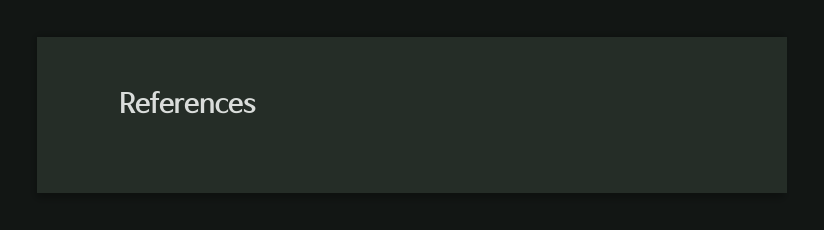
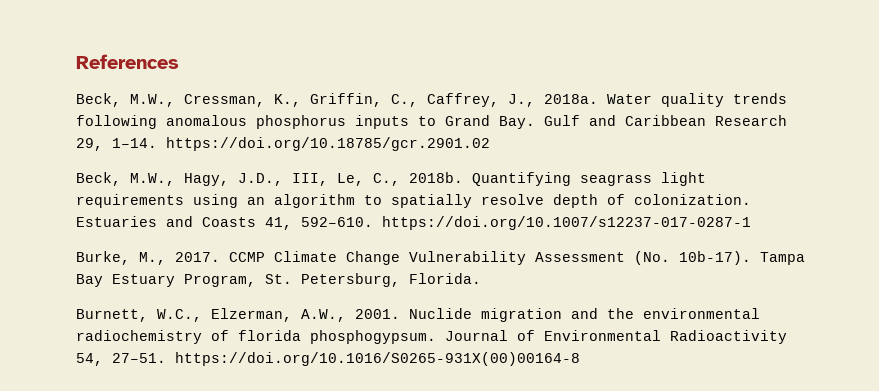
+ Beck, M.W., Cressman, K., Griffin, C., Caffrey, J., 2018a. Water quality trends following anomalous phosphorus inputs to Grand Bay. Gulf and Caribbean Research 29, 1–14. https://doi.org/10.18785/gcr.2901.02
+ Beck, M.W., Hagy, J.D., III, Le, C., 2018b. Quantifying seagrass light requirements using an algorithm to spatially resolve depth of colonization. Estuaries and Coasts 41, 592–610. https://doi.org/10.1007/s12237-017-0287-1
+ Burke, M., 2017. CCMP Climate Change Vulnerability Assessment (No. 10b-17). Tampa Bay Estuary Program, St. Petersburg, Florida.
+ Burnett, W.C., Elzerman, A.W., 2001. Nuclide migration and the environmental radiochemistry of florida phosphogypsum. Journal of Environmental Radioactivity 54, 27–51. https://doi.org/10.1016/S0265-931X(00)00164-8

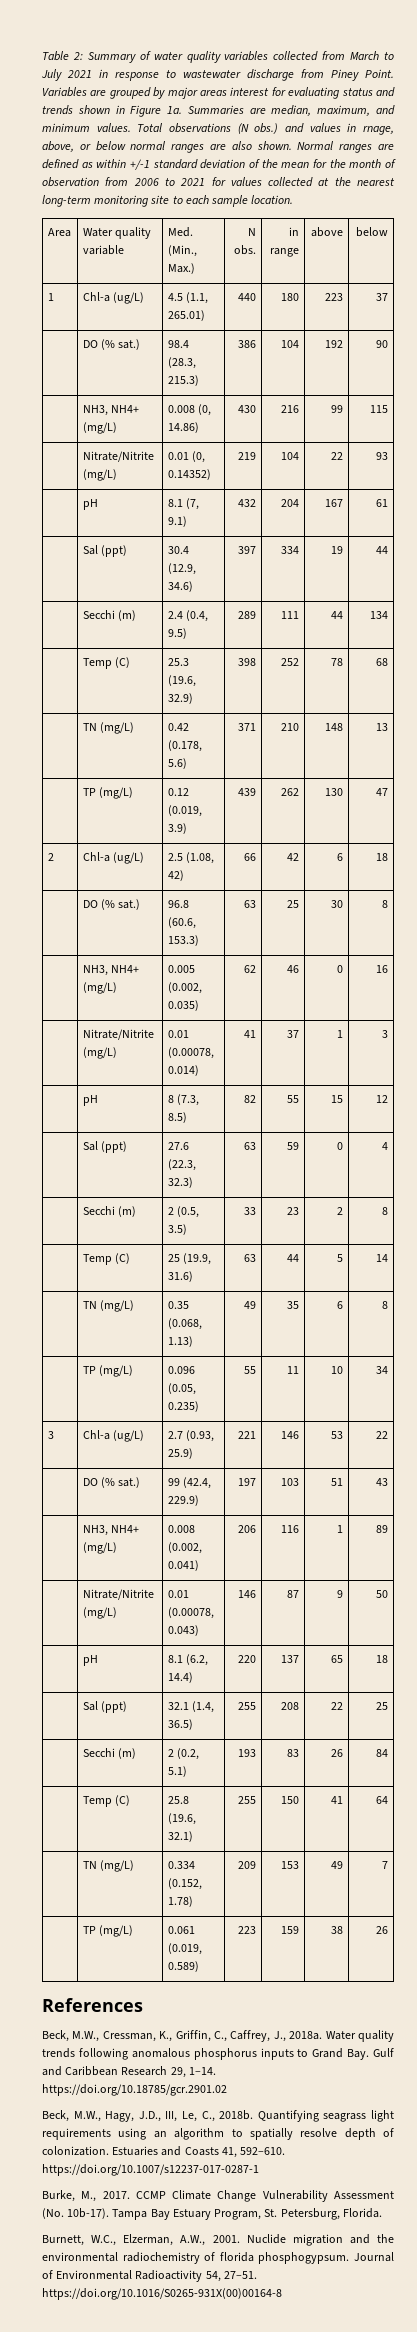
+ Table 2: Summary of water quality variables collected from March to July 2021 in response to wastewater discharge from Piney Point. Variables are grouped by major areas interest for evaluating status and trends shown in Figure 1a. Summaries are median, maximum, and minimum values. Total observations (N obs.) and values in rnage, above, or below normal ranges are also shown. Normal ranges are defined as within +/-1 standard deviation of the mean for the month of observation from 2006 to 2021 for values collected at the nearest long-term monitoring site to each sample location.
+ Area | Water quality variable | Med. (Min., Max.) | N obs. | in range | above | below
+ 1 | Chl-a (ug/L) | 4.5 (1.1, 265.01) | 440 | 180 | 223 | 37
+ | DO (% sat.) | 98.4 (28.3, 215.3) | 386 | 104 | 192 | 90
+ | NH3, NH4+ (mg/L) | 0.008 (0, 14.86) | 430 | 216 | 99 | 115
+ | Nitrate/Nitrite (mg/L) | 0.01 (0, 0.14352) | 219 | 104 | 22 | 93
+ | pH | 8.1 (7, 9.1) | 432 | 204 | 167 | 61
+ | Sal (ppt) | 30.4 (12.9, 34.6) | 397 | 334 | 19 | 44
+ | Secchi (m) | 2.4 (0.4, 9.5) | 289 | 111 | 44 | 134
+ | Temp (C) | 25.3 (19.6, 32.9) | 398 | 252 | 78 | 68
+ | TN (mg/L) | 0.42 (0.178, 5.6) | 371 | 210 | 148 | 13
+ | TP (mg/L) | 0.12 (0.019, 3.9) | 439 | 262 | 130 | 47
+ 2 | Chl-a (ug/L) | 2.5 (1.08, 42) | 66 | 42 | 6 | 18
+ | DO (% sat.) | 96.8 (60.6, 153.3) | 63 | 25 | 30 | 8
+ | NH3, NH4+ (mg/L) | 0.005 (0.002, 0.035) | 62 | 46 | 0 | 16
+ | Nitrate/Nitrite (mg/L) | 0.01 (0.00078, 0.014) | 41 | 37 | 1 | 3
+ | pH | 8 (7.3, 8.5) | 82 | 55 | 15 | 12
+ | Sal (ppt) | 27.6 (22.3, 32.3) | 63 | 59 | 0 | 4
+ | Secchi (m) | 2 (0.5, 3.5) | 33 | 23 | 2 | 8
+ | Temp (C) | 25 (19.9, 31.6) | 63 | 44 | 5 | 14
+ | TN (mg/L) | 0.35 (0.068, 1.13) | 49 | 35 | 6 | 8
+ | TP (mg/L) | 0.096 (0.05, 0.235) | 55 | 11 | 10 | 34
+ 3 | Chl-a (ug/L) | 2.7 (0.93, 25.9) | 221 | 146 | 53 | 22
+ | DO (% sat.) | 99 (42.4, 229.9) | 197 | 103 | 51 | 43
+ | NH3, NH4+ (mg/L) | 0.008 (0.002, 0.041) | 206 | 116 | 1 | 89
+ | Nitrate/Nitrite (mg/L) | 0.01 (0.00078, 0.043) | 146 | 87 | 9 | 50
+ | pH | 8.1 (6.2, 14.4) | 220 | 137 | 65 | 18
+ | Sal (ppt) | 32.1 (1.4, 36.5) | 255 | 208 | 22 | 25
+ | Secchi (m) | 2 (0.2, 5.1) | 193 | 83 | 26 | 84
+ | Temp (C) | 25.8 (19.6, 32.1) | 255 | 150 | 41 | 64
+ | TN (mg/L) | 0.334 (0.152, 1.78) | 209 | 153 | 49 | 7
+ | TP (mg/L) | 0.061 (0.019, 0.589) | 223 | 159 | 38 | 26

